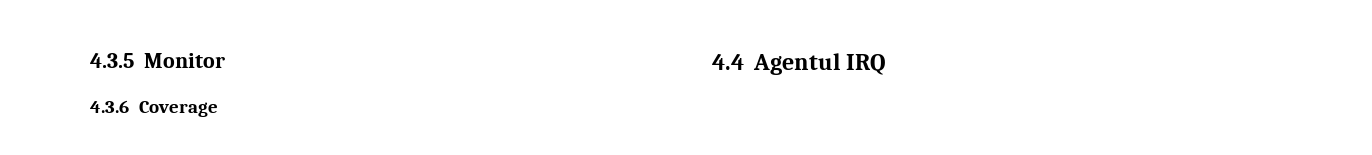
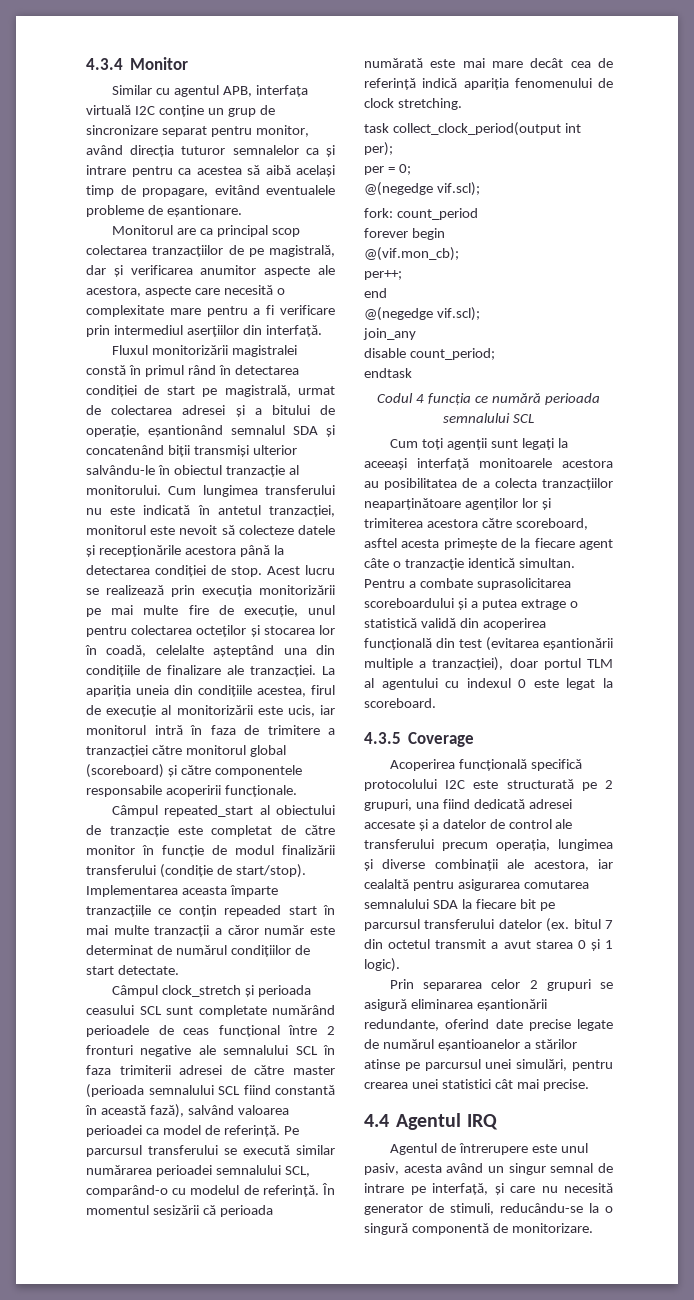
- 4.3.5 Monitor
+ 4.3.4 Monitor
- 4.3.6 Coverage
+ Similar cu agentul APB, interfața virtuală I2C conține un grup de sincronizare separat pentru monitor, având direcția tuturor semnalelor ca și intrare pentru ca acestea să aibă același timp de propagare, evitând eventualele probleme de eșantionare.
+ Monitorul are ca principal scop colectarea tranzacțiilor de pe magistrală, dar și verificarea anumitor aspecte ale acestora, aspecte care necesită o complexitate mare pentru a fi verificare prin intermediul aserțiilor din interfață.
+ Fluxul monitorizării magistralei constă în primul rând în detectarea condiției de start pe magistrală, urmat de colectarea adresei și a bitului de operație, eșantionând semnalul SDA și concatenând biții transmiși ulterior salvându-le în obiectul tranzacție al monitorului. Cum lungimea transferului nu este indicată în antetul tranzacției, monitorul este nevoit să colecteze datele și recepționările acestora până la detectarea condiției de stop. Acest lucru se realizează prin execuția monitorizării pe mai multe fire de execuție, unul pentru colectarea octeților și stocarea lor în coadă, celelalte așteptând una din condițiile de finalizare ale tranzacției. La apariția uneia din condițiile acestea, firul de execuție al monitorizării este ucis, iar monitorul intră în faza de trimitere a tranzacției către monitorul global (scoreboard) și către componentele responsabile acoperirii funcționale.
+ Câmpul repeated_start al obiectului de tranzacție este completat de către monitor în funcție de modul finalizării transferului (condiție de start/stop). Implementarea aceasta împarte tranzacțiile ce conțin repeaded start în mai multe tranzacții a căror număr este determinat de numărul condițiilor de start detectate.
+ Câmpul clock_stretch și perioada ceasului SCL sunt completate numărând perioadele de ceas funcțional între 2 fronturi negative ale semnalului SCL în faza trimiterii adresei de către master (perioada semnalului SCL fiind constantă în această fază), salvând valoarea perioadei ca model de referință. Pe parcursul transferului se execută similar numărarea perioadei semnalului SCL, comparând-o cu modelul de referință. În momentul sesizării că perioada numărată este mai mare decât cea de referință indică apariția fenomenului de clock stretching.
+ task collect_clock_period(output int per);
+ per = 0;
+ @(negedge vif.scl);
+ fork: count_period
+ forever begin
+ @(vif.mon_cb);
+ per++;
+ end
+ @(negedge vif.scl);
+ join_any
+ disable count_period;
+ endtask
+ Codul 4 funcția ce numără perioada semnalului SCL
+ Cum toți agenții sunt legați la aceeași interfață monitoarele acestora au posibilitatea de a colecta tranzacțiilor neaparținătoare agenților lor și trimiterea acestora către scoreboard, asftel acesta primește de la fiecare agent câte o tranzacție identică simultan. Pentru a combate suprasolicitarea scoreboardului și a putea extrage o statistică validă din acoperirea funcțională din test (evitarea eșantionării multiple a tranzacției), doar portul TLM al agentului cu indexul 0 este legat la scoreboard.
+ 4.3.5 Coverage
+ Acoperirea funcțională specifică protocolului I2C este structurată pe 2 grupuri, una fiind dedicată adresei accesate și a datelor de control ale transferului precum operația, lungimea și diverse combinații ale acestora, iar cealaltă pentru asigurarea comutarea semnalului SDA la fiecare bit pe parcursul transferului datelor (ex. bitul 7 din octetul transmit a avut starea 0 și 1 logic).
+ Prin separarea celor 2 grupuri se asigură eliminarea eșantionării redundante, oferind date precise legate de numărul eșantioanelor a stărilor atinse pe parcursul unei simulări, pentru crearea unei statistici cât mai precise.
  4.4 Agentul IRQ
+ Agentul de întrerupere este unul pasiv, acesta având un singur semnal de intrare pe interfață, și care nu necesită generator de stimuli, reducându-se la o singură componentă de monitorizare.

